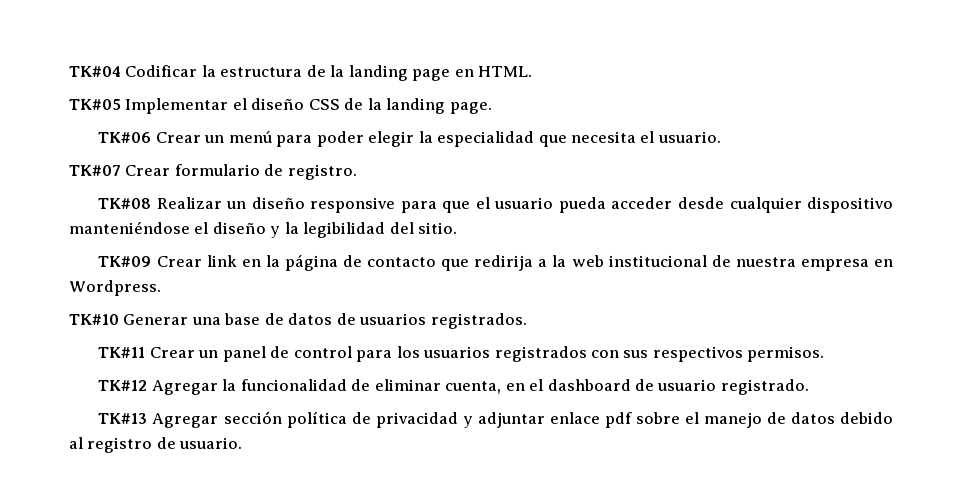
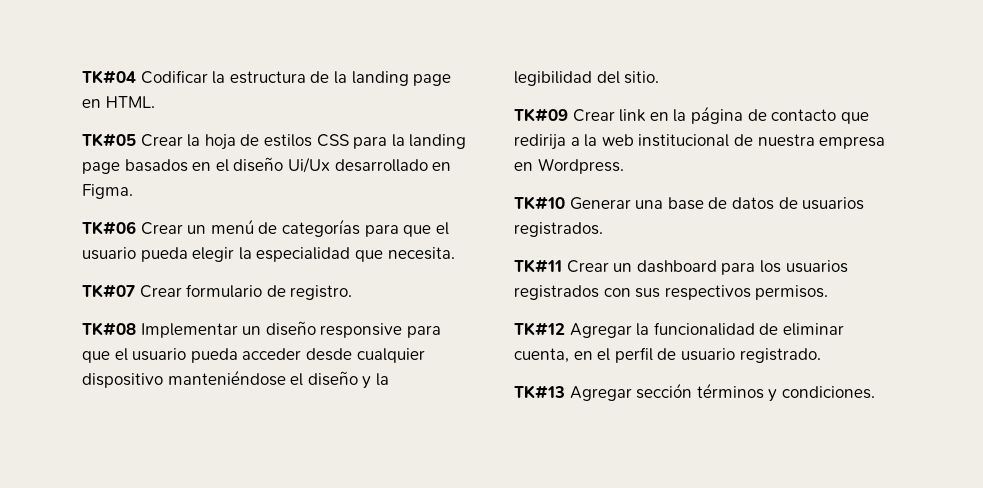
- TK#05 Implementar el diseño CSS de la landing page.
- TK#06 Crear un menú para poder elegir la especialidad que necesita el usuario.
+ TK#05 Crear la hoja de estilos CSS para la landing page basados en el diseño Ui/Ux desarrollado en Figma.
+ TK#06 Crear un menú de categorías para que el usuario pueda elegir la especialidad que necesita.
- TK#08 Realizar un diseño responsive para que el usuario pueda acceder desde cualquier dispositivo manteniéndose el diseño y la legibilidad del sitio.
+ TK#08 Implementar un diseño responsive para que el usuario pueda acceder desde cualquier dispositivo manteniéndose el diseño y la legibilidad del sitio.
- TK#11 Crear un panel de control para los usuarios registrados con sus respectivos permisos.
+ TK#11 Crear un dashboard para los usuarios registrados con sus respectivos permisos.
- TK#12 Agregar la funcionalidad de eliminar cuenta, en el dashboard de usuario registrado.
+ TK#12 Agregar la funcionalidad de eliminar cuenta, en el perfil de usuario registrado.
- TK#13 Agregar sección política de privacidad y adjuntar enlace pdf sobre el manejo de datos debido al registro de usuario.
+ TK#13 Agregar sección términos y condiciones.

